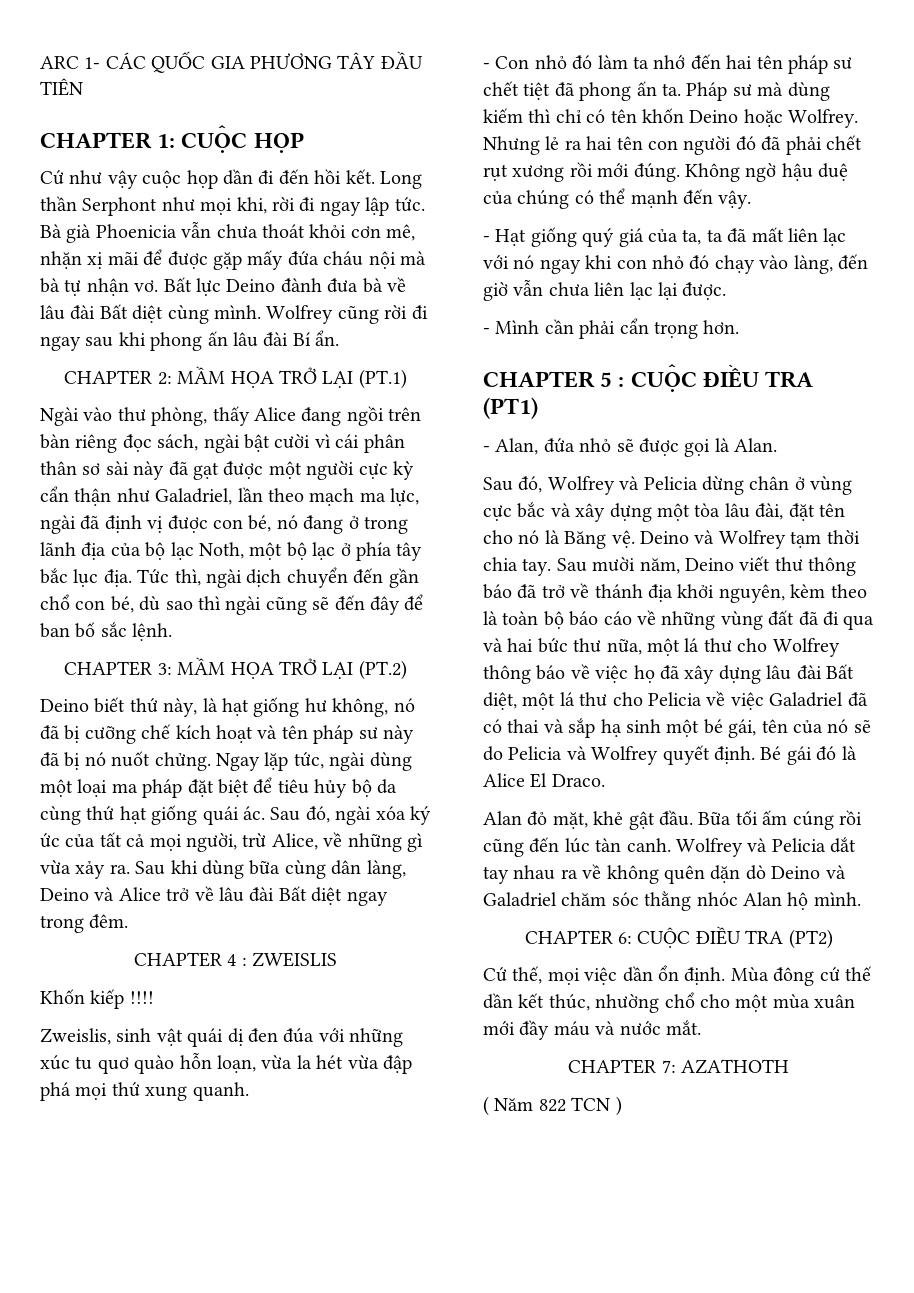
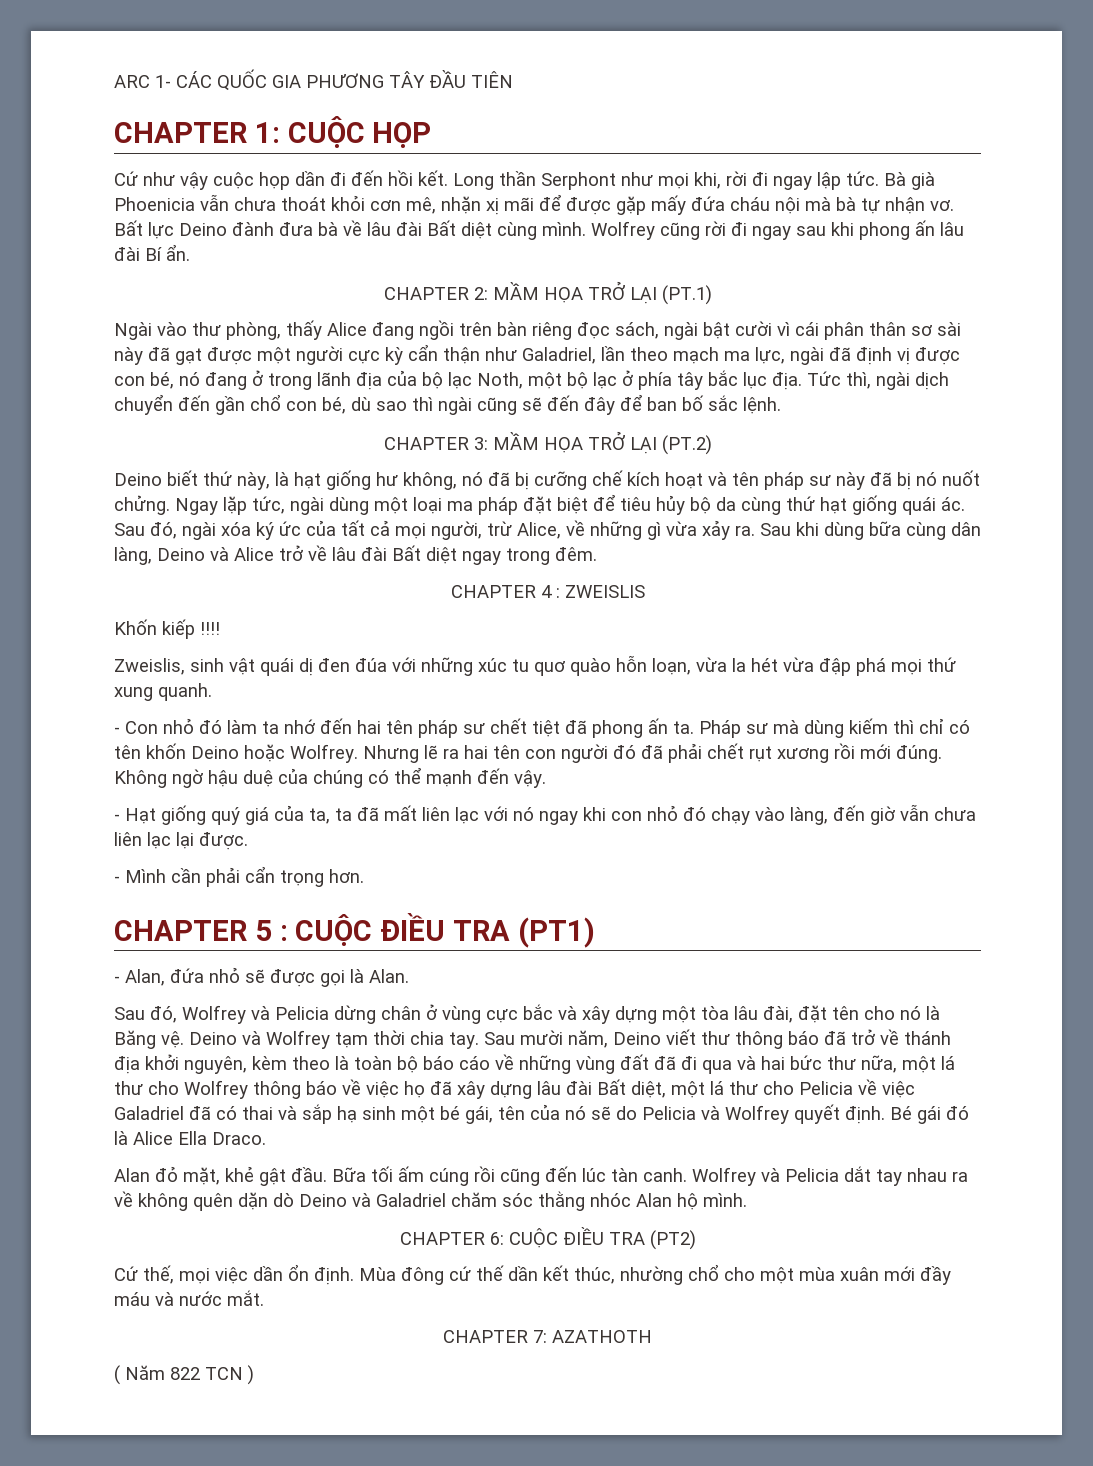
- Nhưng lẻ ra hai tên con người đó đã phải chết rụt xương rồi mới đúng.
+ Nhưng lẽ ra hai tên con người đó đã phải chết rụt xương rồi mới đúng.
- Bé gái đó là Alice El Draco.
+ Bé gái đó là Alice Ella Draco.

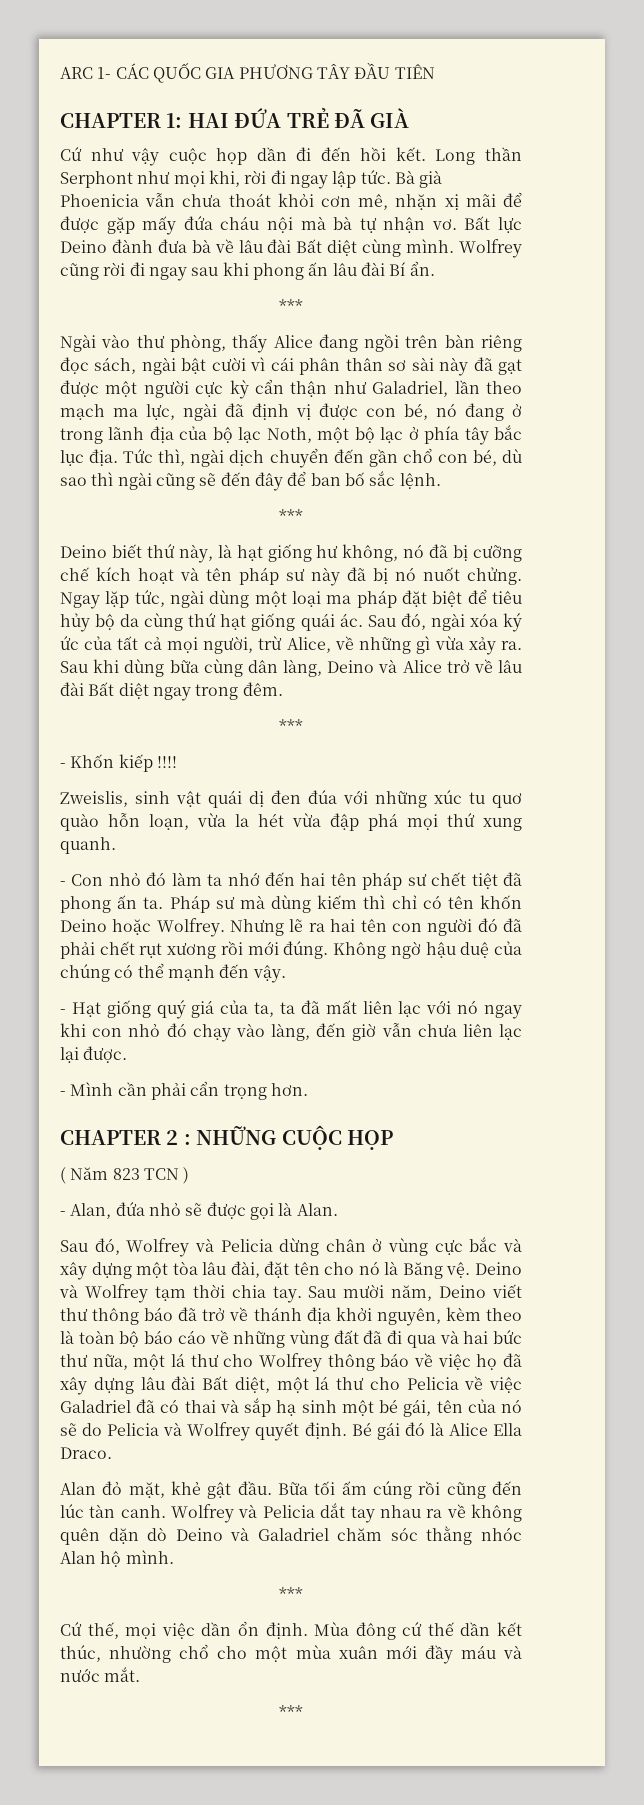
- CHAPTER 1: CUỘC HỌP
+ CHAPTER 1: HAI ĐỨA TRẺ ĐÃ GIÀ
  Wolfrey cũng rời đi ngay sau khi phong ấn lâu đài Bí ẩn.
- CHAPTER 2: MẦM HỌA TRỞ LẠI (PT.1)
+ ***
  Tức thì, ngài dịch chuyển đến gần chổ con bé, dù sao thì ngài cũng sẽ đến đây để ban bố sắc lệnh.
- CHAPTER 3: MẦM HỌA TRỞ LẠI (PT.2)
+ ***
  Sau khi dùng bữa cùng dân làng, Deino và Alice trở về lâu đài Bất diệt ngay trong đêm.
- CHAPTER 4 : ZWEISLIS
- Khốn kiếp !!!!
+ ***
+ - Khốn kiếp !!!!
- CHAPTER 5 : CUỘC ĐIỀU TRA (PT1)
+ CHAPTER 2 : NHỮNG CUỘC HỌP
+ ( Năm 823 TCN )
  Wolfrey và Pelicia dắt tay nhau ra về không quên dặn dò Deino và Galadriel chăm sóc thằng nhóc Alan hộ mình.
- CHAPTER 6: CUỘC ĐIỀU TRA (PT2)
+ ***
  Mùa đông cứ thế dần kết thúc, nhường chổ cho một mùa xuân mới đầy máu và nước mắt.
- CHAPTER 7: AZATHOTH
- ( Năm 822 TCN )
+ ***

